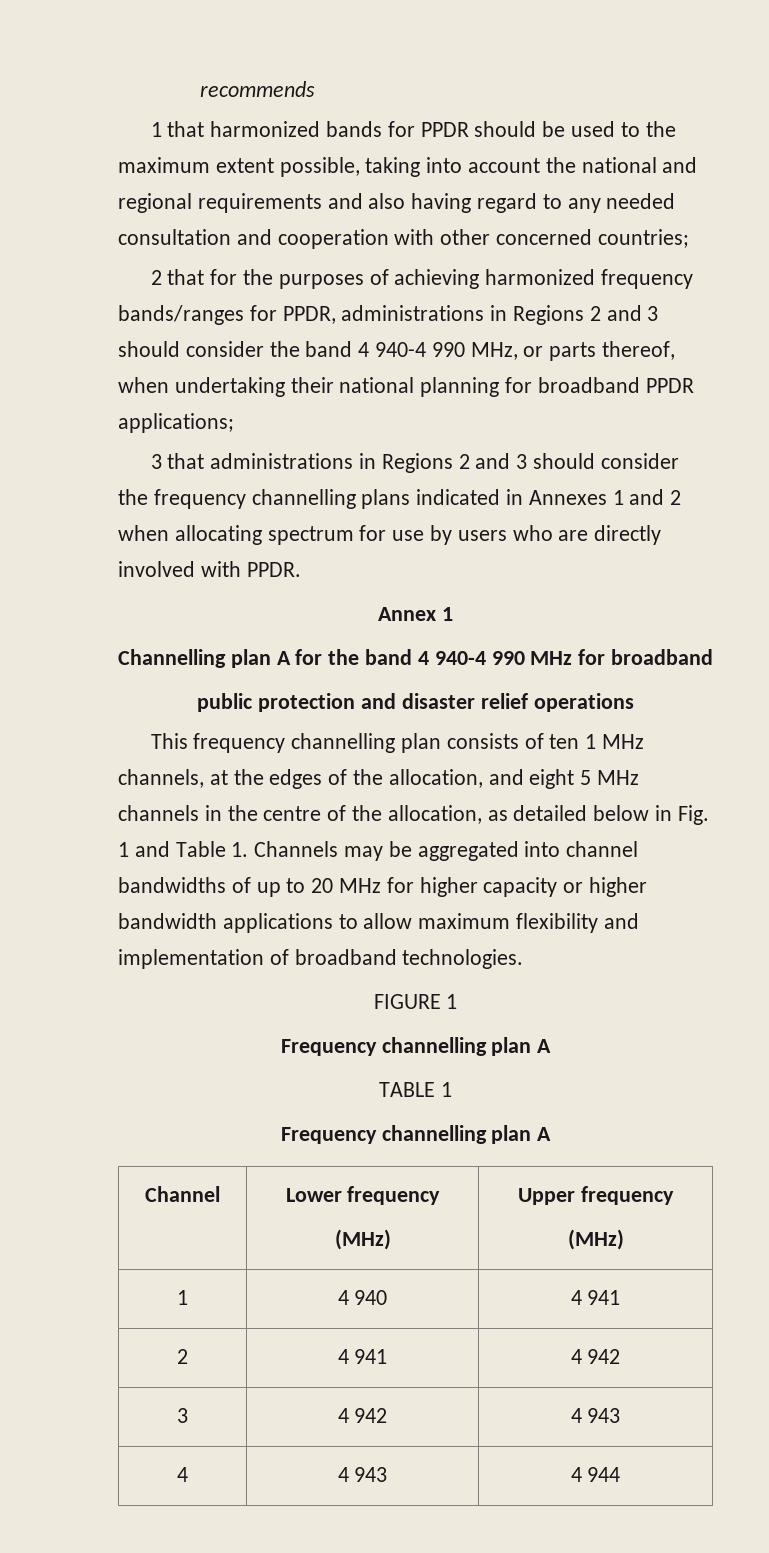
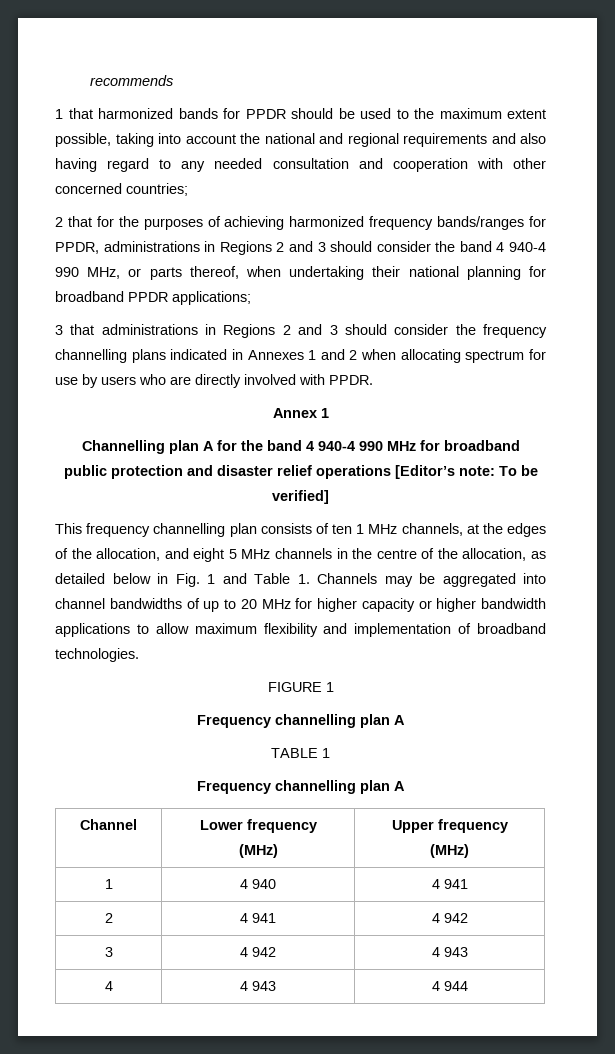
- public protection and disaster relief operations
+ public protection and disaster relief operations [Editor’s note: To be verified]

